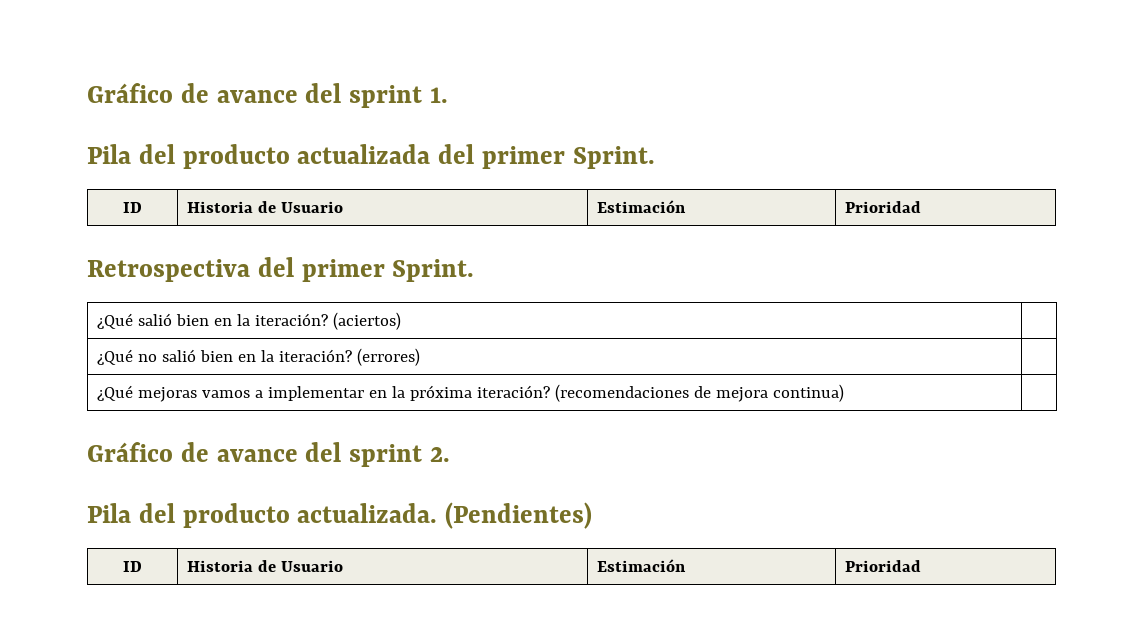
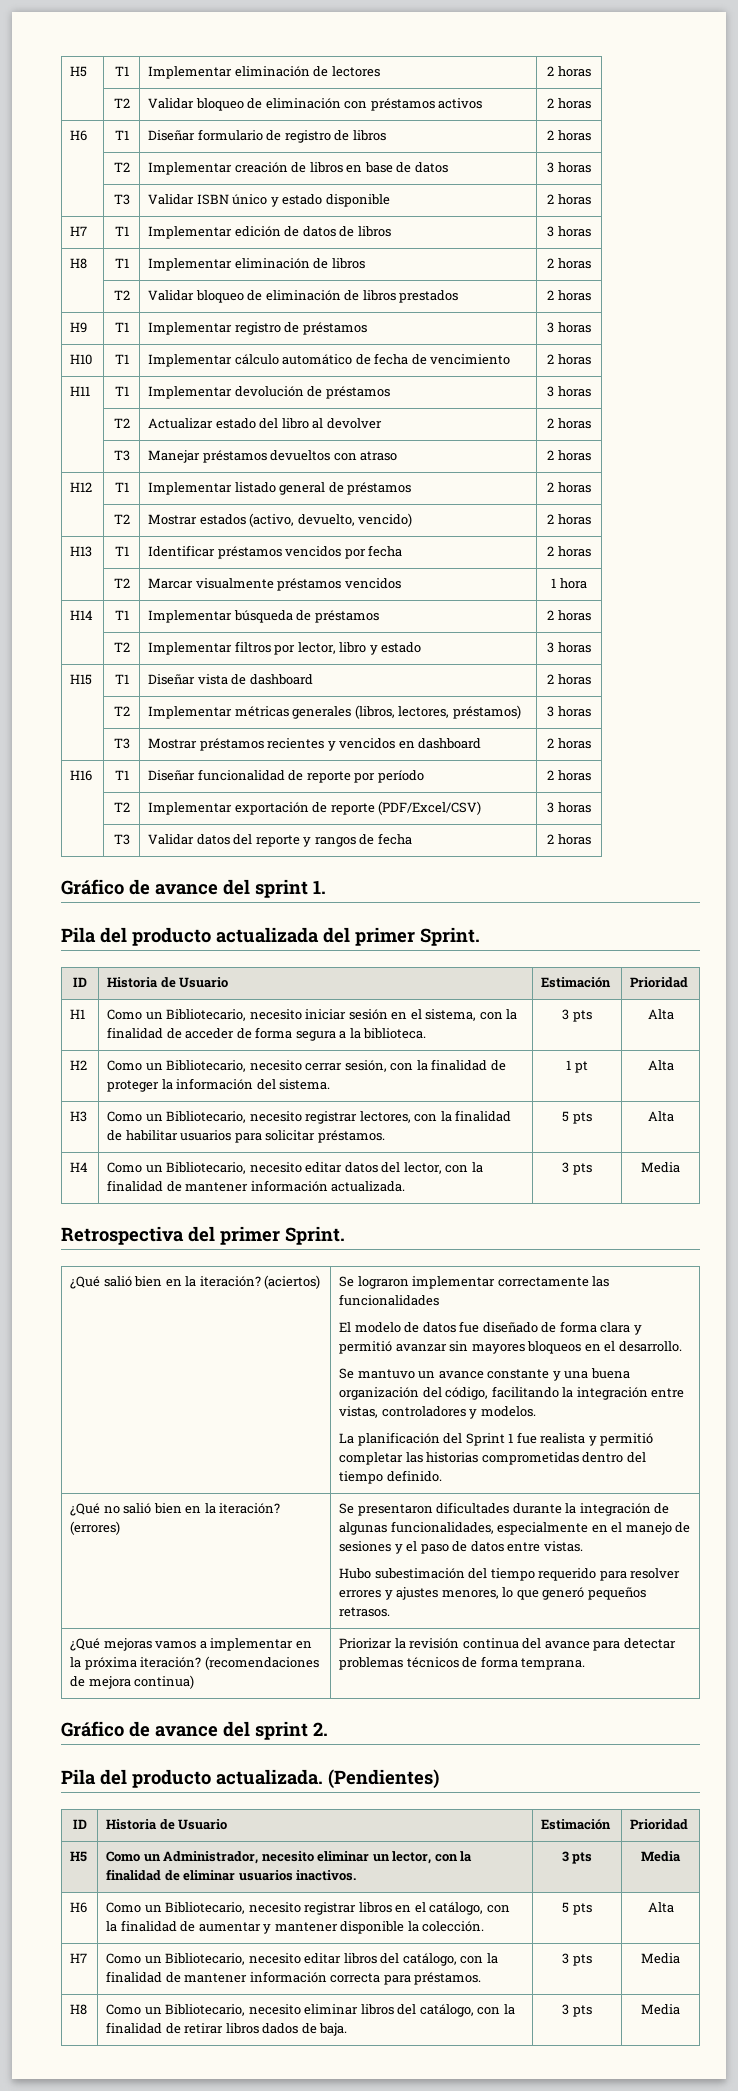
+ H5 | T1 | Implementar eliminación de lectores | 2 horas
+ | T2 | Validar bloqueo de eliminación con préstamos activos | 2 horas
+ H6 | T1 | Diseñar formulario de registro de libros | 2 horas
+ | T2 | Implementar creación de libros en base de datos | 3 horas
+ | T3 | Validar ISBN único y estado disponible | 2 horas
+ H7 | T1 | Implementar edición de datos de libros | 3 horas
+ H8 | T1 | Implementar eliminación de libros | 2 horas
+ | T2 | Validar bloqueo de eliminación de libros prestados | 2 horas
+ H9 | T1 | Implementar registro de préstamos | 3 horas
+ H10 | T1 | Implementar cálculo automático de fecha de vencimiento | 2 horas
+ H11 | T1 | Implementar devolución de préstamos | 3 horas
+ | T2 | Actualizar estado del libro al devolver | 2 horas
+ | T3 | Manejar préstamos devueltos con atraso | 2 horas
+ H12 | T1 | Implementar listado general de préstamos | 2 horas
+ | T2 | Mostrar estados (activo, devuelto, vencido) | 2 horas
+ H13 | T1 | Identificar préstamos vencidos por fecha | 2 horas
+ | T2 | Marcar visualmente préstamos vencidos | 1 hora
+ H14 | T1 | Implementar búsqueda de préstamos | 2 horas
+ | T2 | Implementar filtros por lector, libro y estado | 3 horas
+ H15 | T1 | Diseñar vista de dashboard | 2 horas
+ | T2 | Implementar métricas generales (libros, lectores, préstamos) | 3 horas
+ | T3 | Mostrar préstamos recientes y vencidos en dashboard | 2 horas
+ H16 | T1 | Diseñar funcionalidad de reporte por período | 2 horas
+ | T2 | Implementar exportación de reporte (PDF/Excel/CSV) | 3 horas
+ | T3 | Validar datos del reporte y rangos de fecha | 2 horas
+ H1 | Como un Bibliotecario, necesito iniciar sesión en el sistema, con la finalidad de acceder de forma segura a la biblioteca. | 3 pts | Alta
+ H2 | Como un Bibliotecario, necesito cerrar sesión, con la finalidad de proteger la información del sistema. | 1 pt | Alta
+ H3 | Como un Bibliotecario, necesito registrar lectores, con la finalidad de habilitar usuarios para solicitar préstamos. | 5 pts | Alta
+ H4 | Como un Bibliotecario, necesito editar datos del lector, con la finalidad de mantener información actualizada. | 3 pts | Media
+ Se lograron implementar correctamente las funcionalidades
+ El modelo de datos fue diseñado de forma clara y permitió avanzar sin mayores bloqueos en el desarrollo.
+ Se mantuvo un avance constante y una buena organización del código, facilitando la integración entre vistas, controladores y modelos.
+ La planificación del Sprint 1 fue realista y permitió completar las historias comprometidas dentro del tiempo definido.
+ Se presentaron dificultades durante la integración de algunas funcionalidades, especialmente en el manejo de sesiones y el paso de datos entre vistas.
+ Hubo subestimación del tiempo requerido para resolver errores y ajustes menores, lo que generó pequeños retrasos.
- ¿Qué mejoras vamos a implementar en la próxima iteración? (recomendaciones de mejora continua) |
+ ¿Qué mejoras vamos a implementar en la próxima iteración? (recomendaciones de mejora continua) | Priorizar la revisión continua del avance para detectar problemas técnicos de forma temprana.
+ H5 | Como un Administrador, necesito eliminar un lector, con la finalidad de eliminar usuarios inactivos. | 3 pts | Media
+ H6 | Como un Bibliotecario, necesito registrar libros en el catálogo, con la finalidad de aumentar y mantener disponible la colección. | 5 pts | Alta
+ H7 | Como un Bibliotecario, necesito editar libros del catálogo, con la finalidad de mantener información correcta para préstamos. | 3 pts | Media
+ H8 | Como un Bibliotecario, necesito eliminar libros del catálogo, con la finalidad de retirar libros dados de baja. | 3 pts | Media

